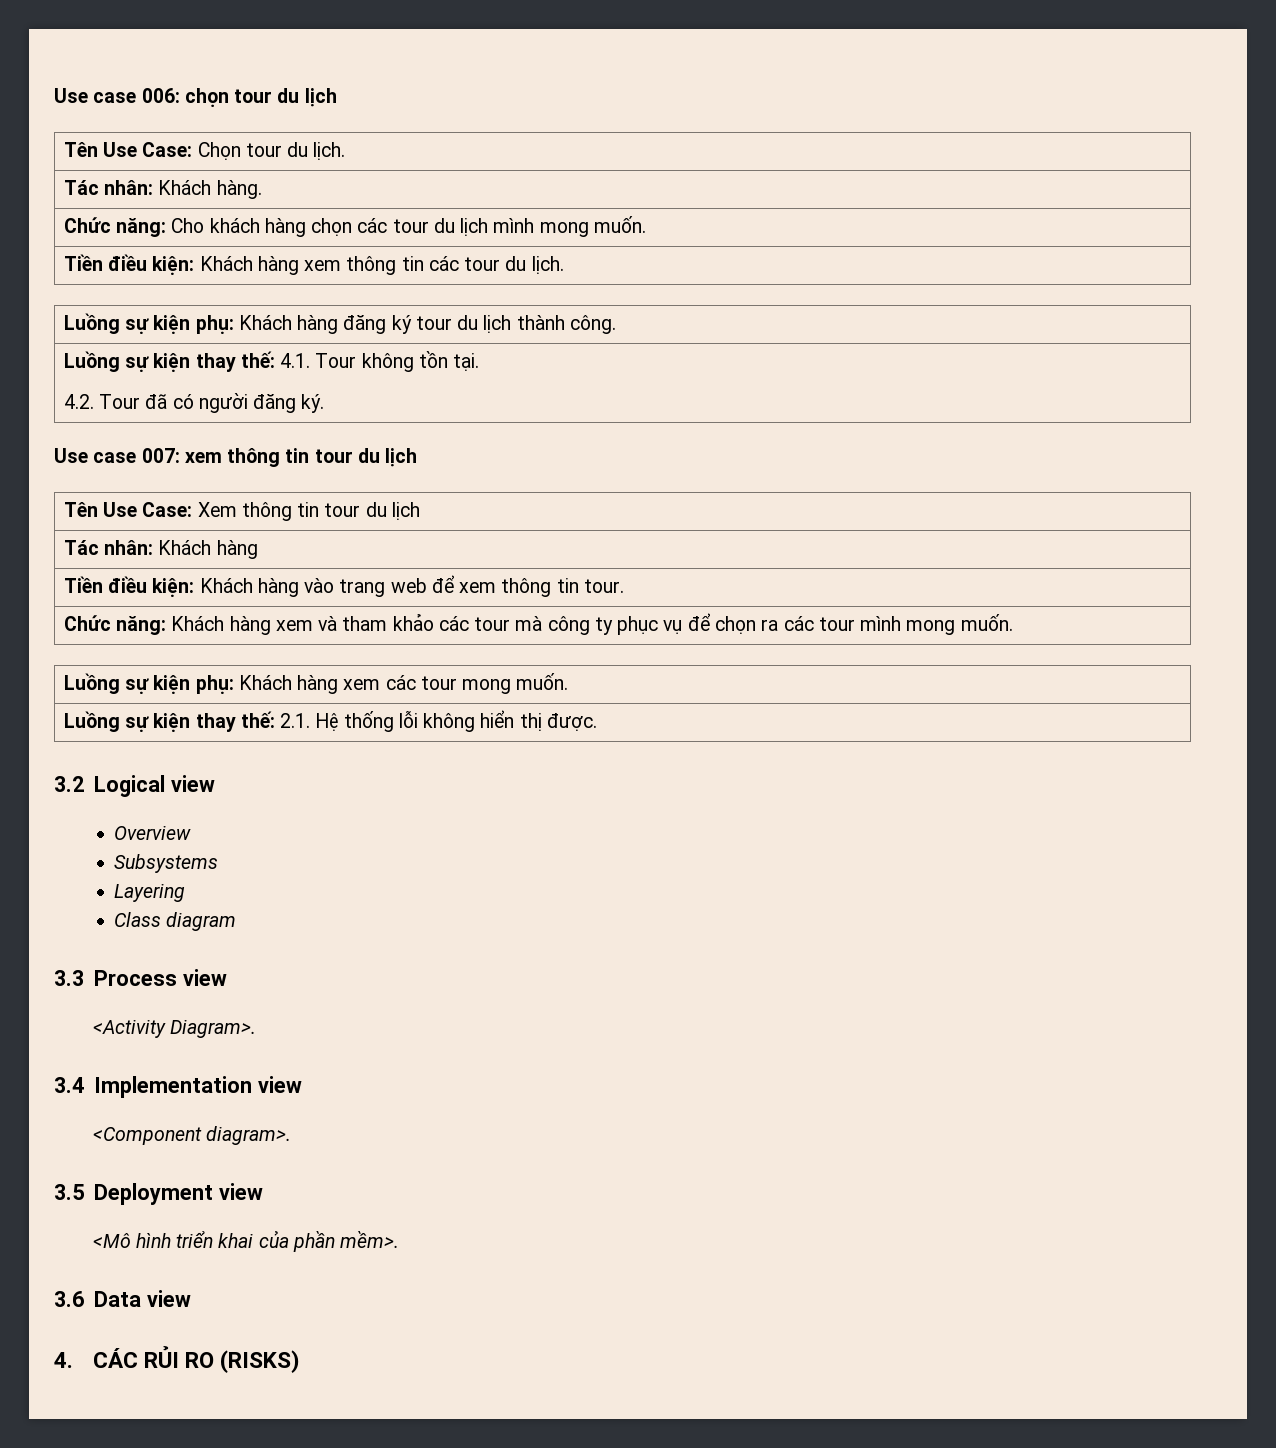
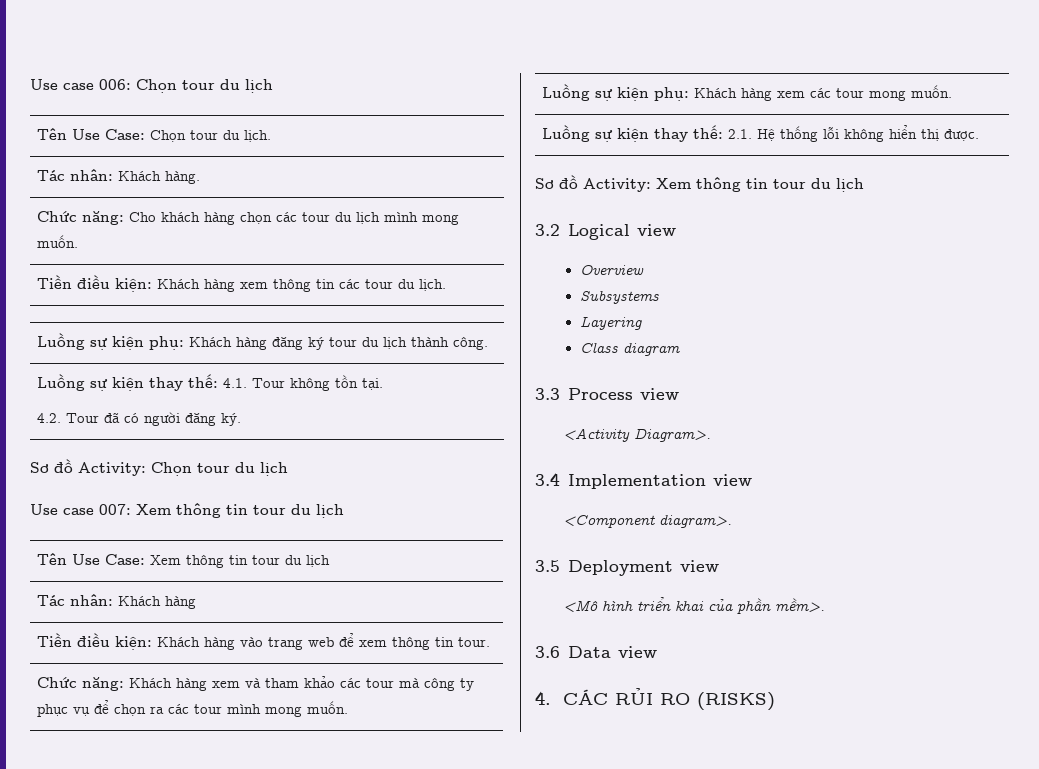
- Use case 006: chọn tour du lịch
+ Use case 006: Chọn tour du lịch
+ Sơ đồ Activity: Chọn tour du lịch
- Use case 007: xem thông tin tour du lịch
+ Use case 007: Xem thông tin tour du lịch
+ Sơ đồ Activity: Xem thông tin tour du lịch

